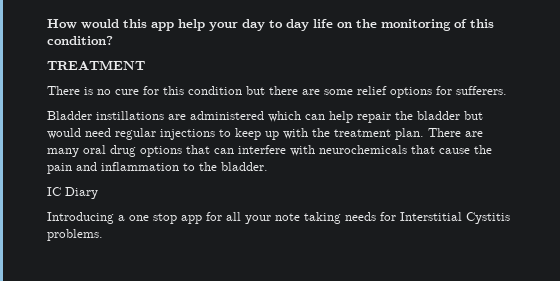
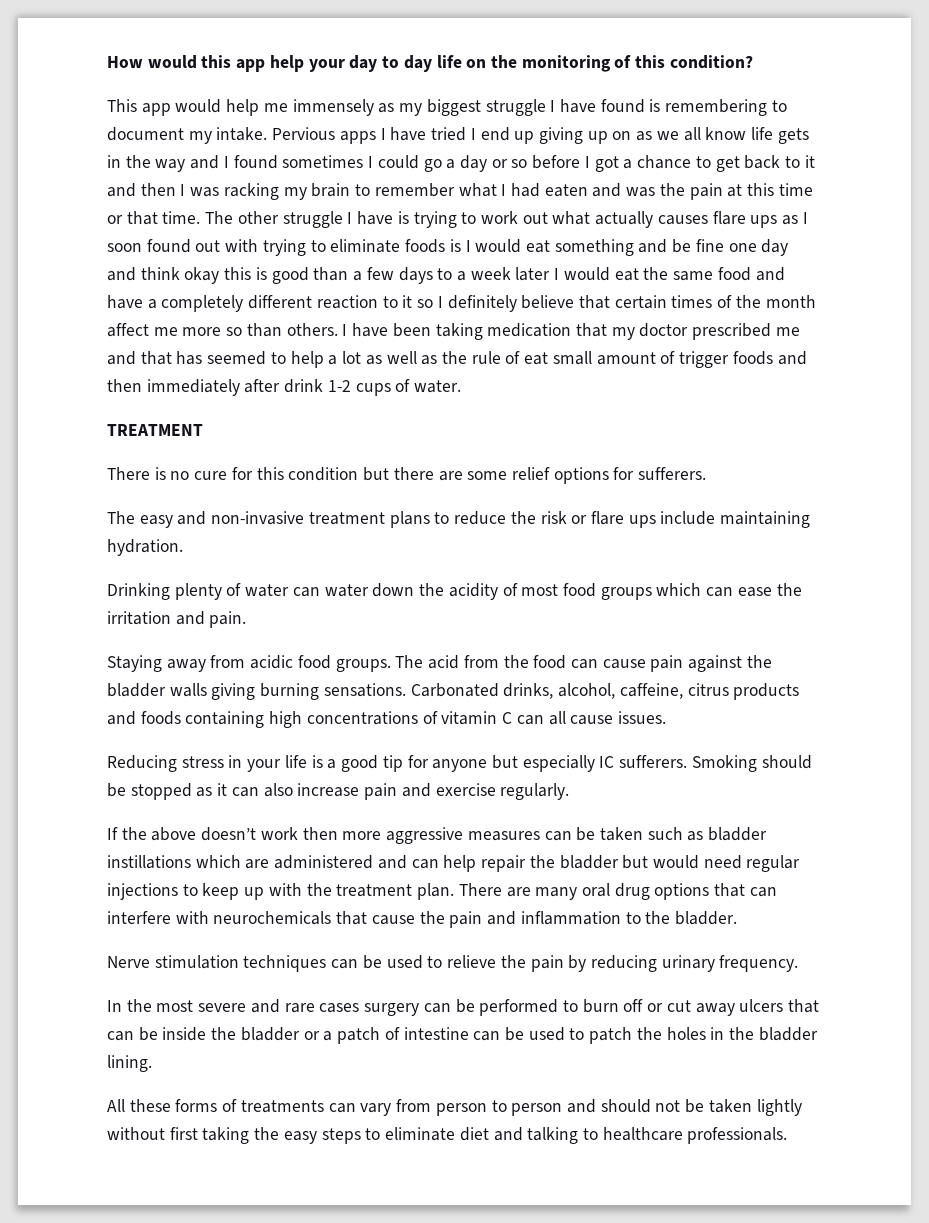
+ This app would help me immensely as my biggest struggle I have found is remembering to document my intake. Pervious apps I have tried I end up giving up on as we all know life gets in the way and I found sometimes I could go a day or so before I got a chance to get back to it and then I was racking my brain to remember what I had eaten and was the pain at this time or that time. The other struggle I have is trying to work out what actually causes flare ups as I soon found out with trying to eliminate foods is I would eat something and be fine one day and think okay this is good than a few days to a week later I would eat the same food and have a completely different reaction to it so I definitely believe that certain times of the month affect me more so than others. I have been taking medication that my doctor prescribed me and that has seemed to help a lot as well as the rule of eat small amount of trigger foods and then immediately after drink 1-2 cups of water.
- Bladder instillations are administered which can help repair the bladder but would need regular injections to keep up with the treatment plan.
+ The easy and non-invasive treatment plans to reduce the risk or flare ups include maintaining hydration.
+ Drinking plenty of water can water down the acidity of most food groups which can ease the irritation and pain.
+ Staying away from acidic food groups. The acid from the food can cause pain against the bladder walls giving burning sensations. Carbonated drinks, alcohol, caffeine, citrus products and foods containing high concentrations of vitamin C can all cause issues.
+ Reducing stress in your life is a good tip for anyone but especially IC sufferers. Smoking should be stopped as it can also increase pain and exercise regularly.
+ If the above doesn’t work then more aggressive measures can be taken such as bladder instillations which are administered and can help repair the bladder but would need regular injections to keep up with the treatment plan.
- IC Diary
- Introducing a one stop app for all your note taking needs for Interstitial Cystitis problems.
+ Nerve stimulation techniques can be used to relieve the pain by reducing urinary frequency.
+ In the most severe and rare cases surgery can be performed to burn off or cut away ulcers that can be inside the bladder or a patch of intestine can be used to patch the holes in the bladder lining.
+ All these forms of treatments can vary from person to person and should not be taken lightly without first taking the easy steps to eliminate diet and talking to healthcare professionals.

